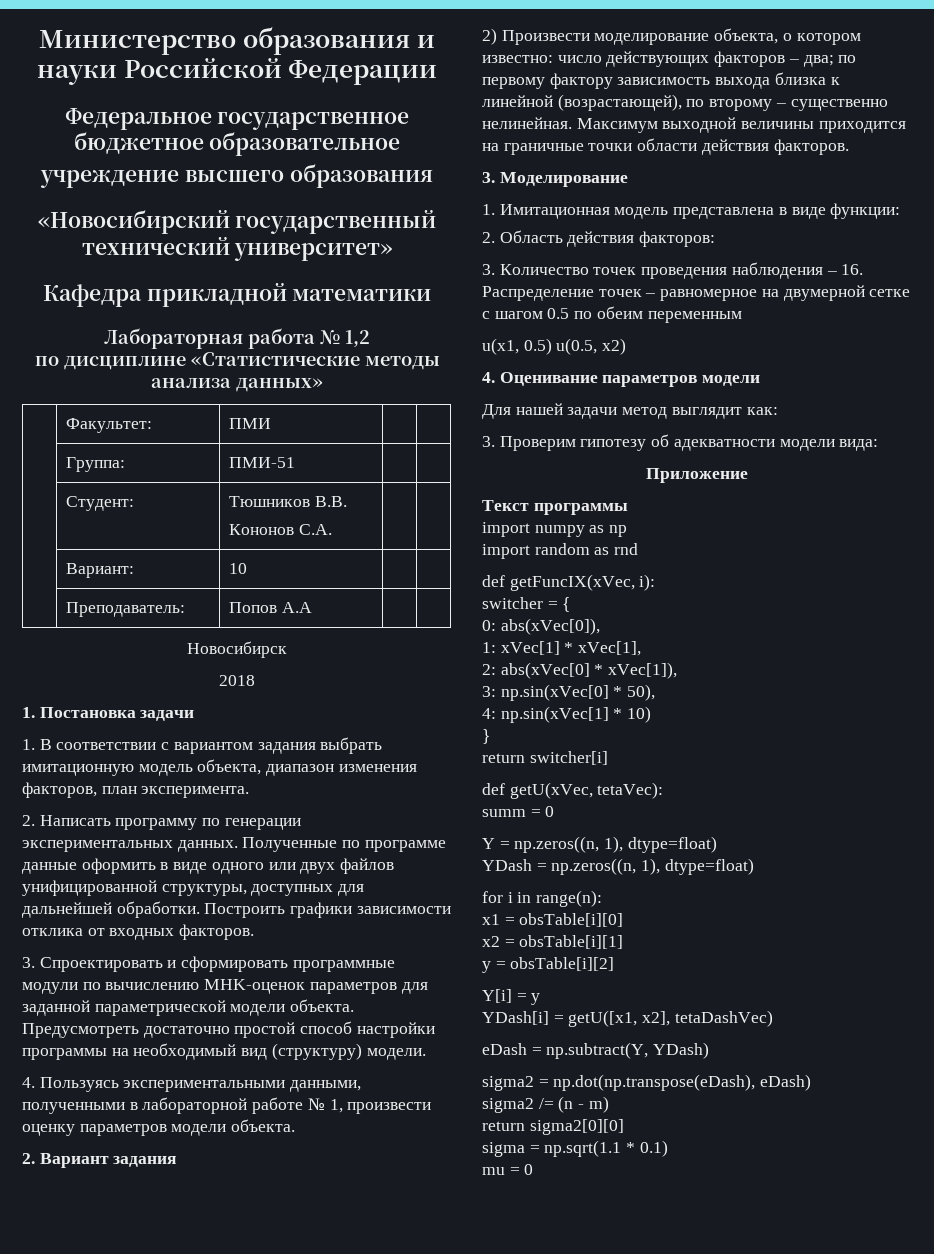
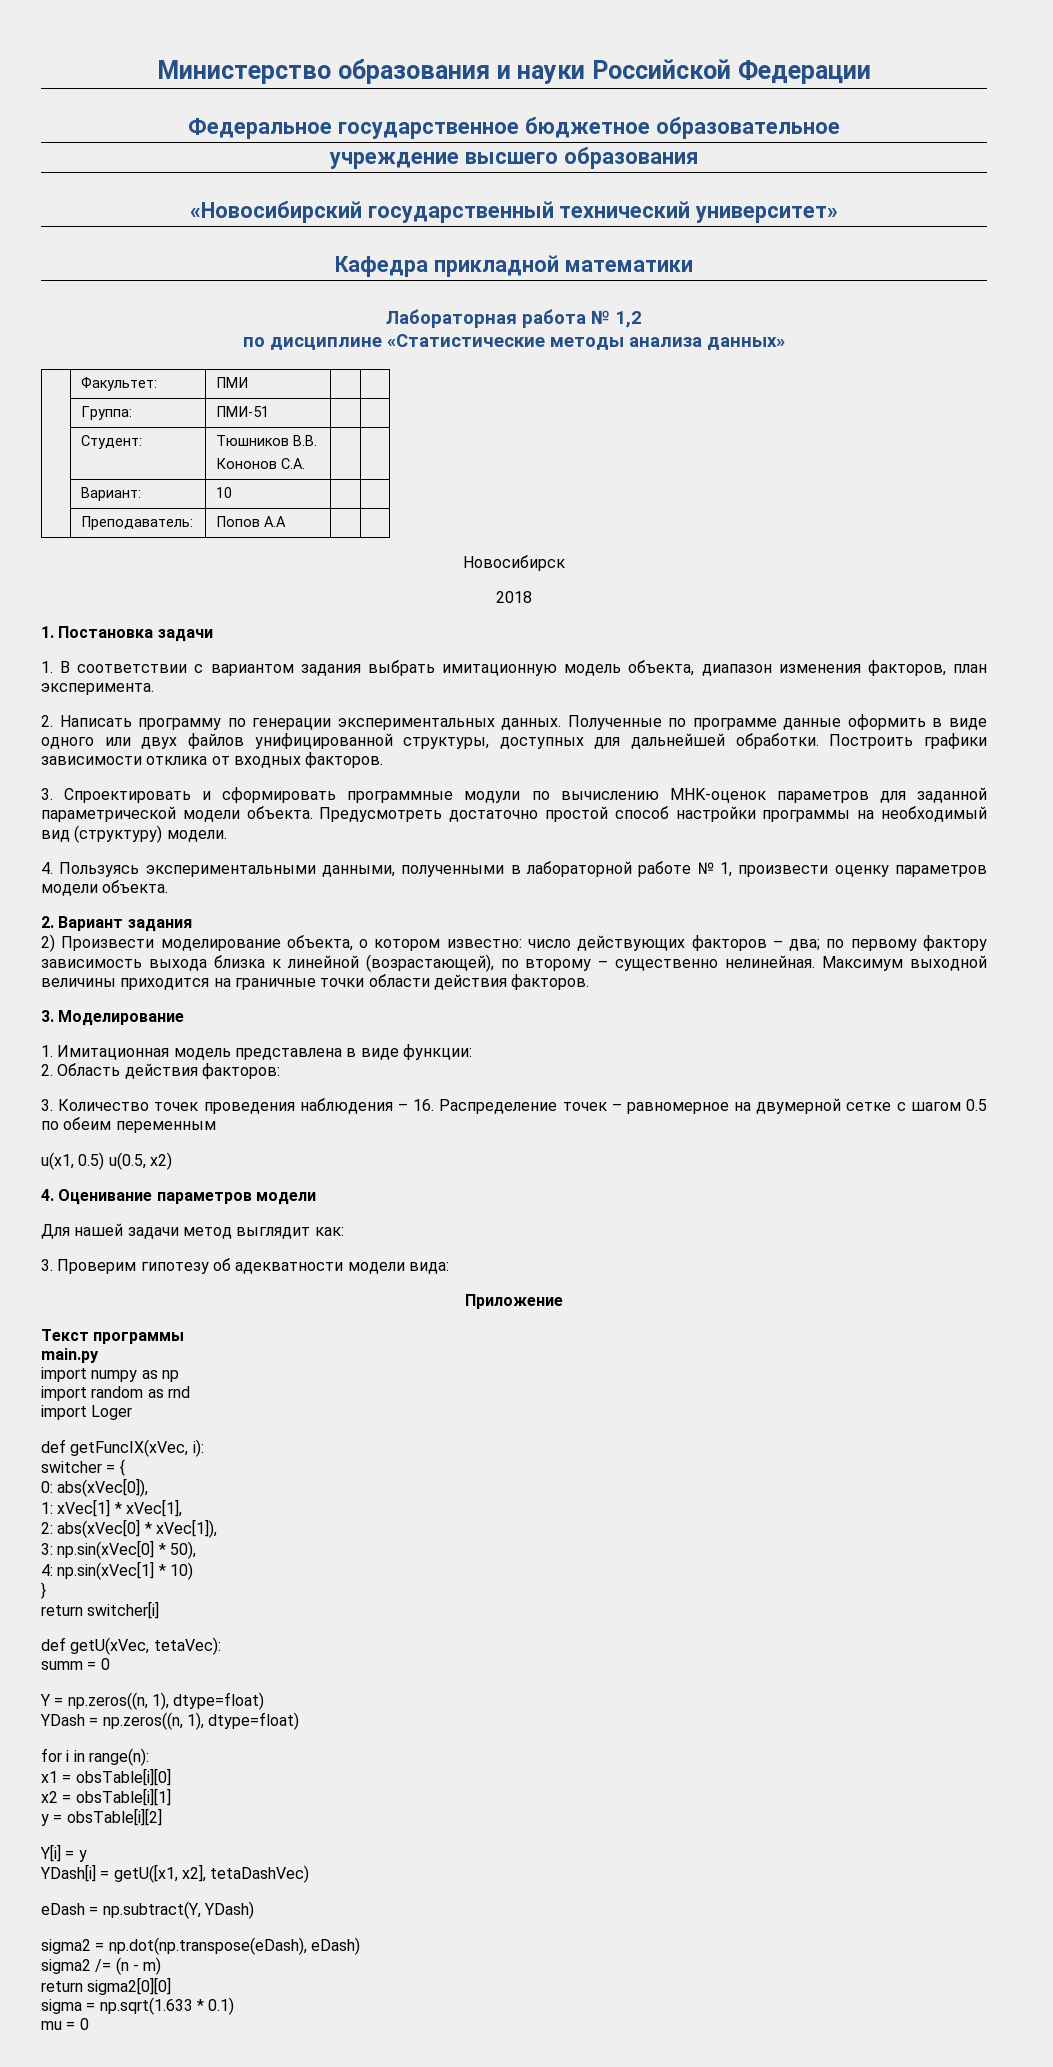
+ main.py
+ import Loger
- sigma = np.sqrt(1.1 * 0.1)
+ sigma = np.sqrt(1.633 * 0.1)

